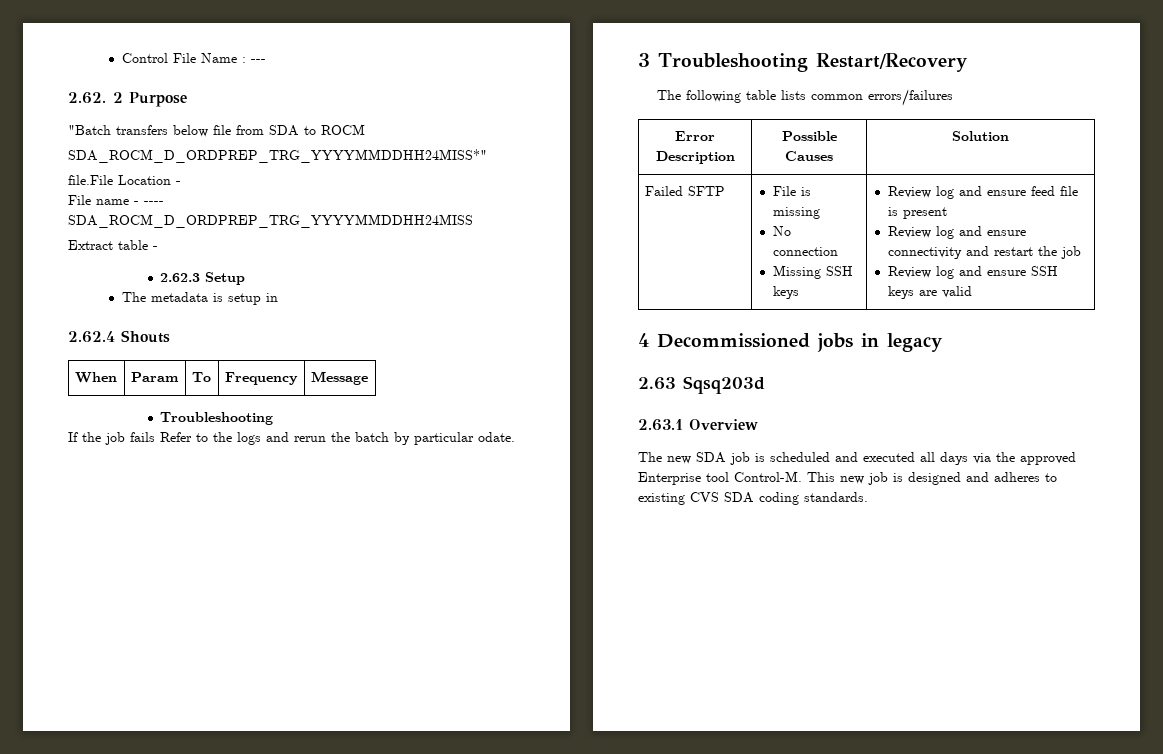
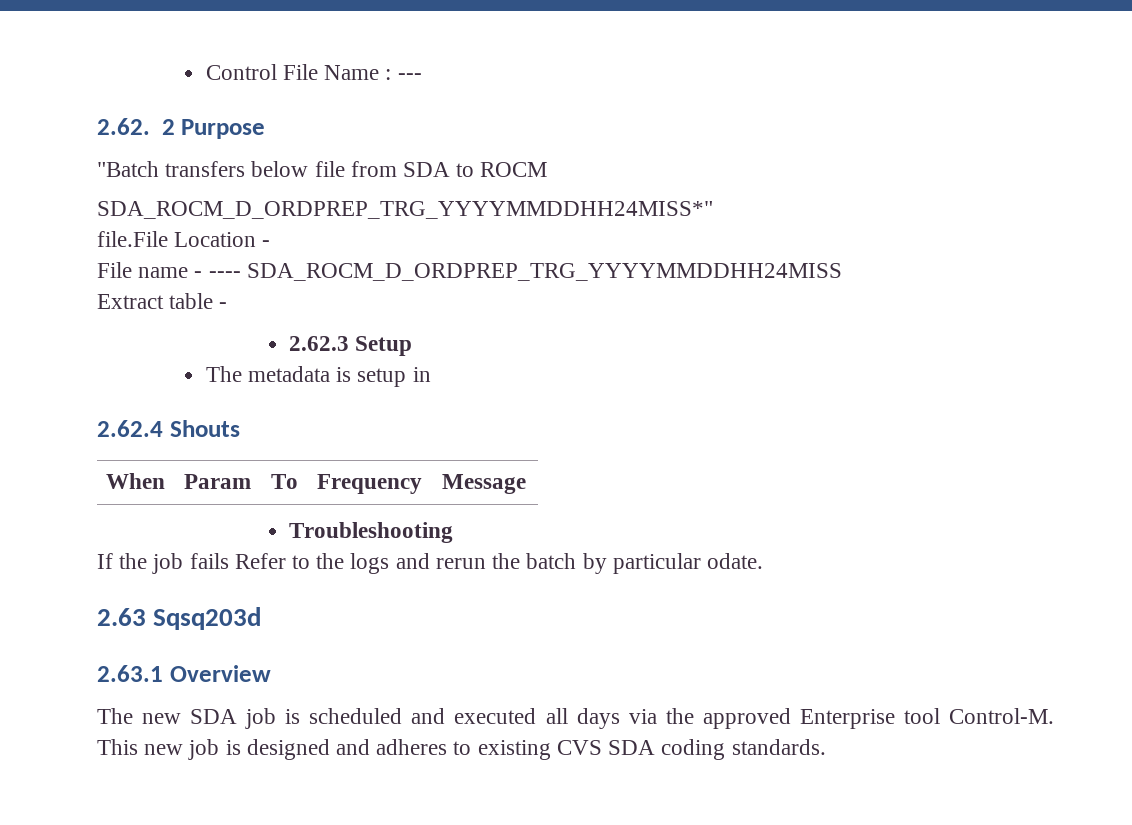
- 3 Troubleshooting Restart/Recovery
- The following table lists common errors/failures
- Error Description | Possible Causes | Solution
- Failed SFTP | File is missing
- No connection
- Missing SSH keys | Review log and ensure feed file is present
- Review log and ensure connectivity and restart the job
- Review log and ensure SSH keys are valid
- 4 Decommissioned jobs in legacy

